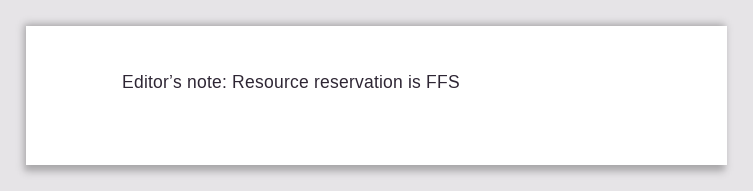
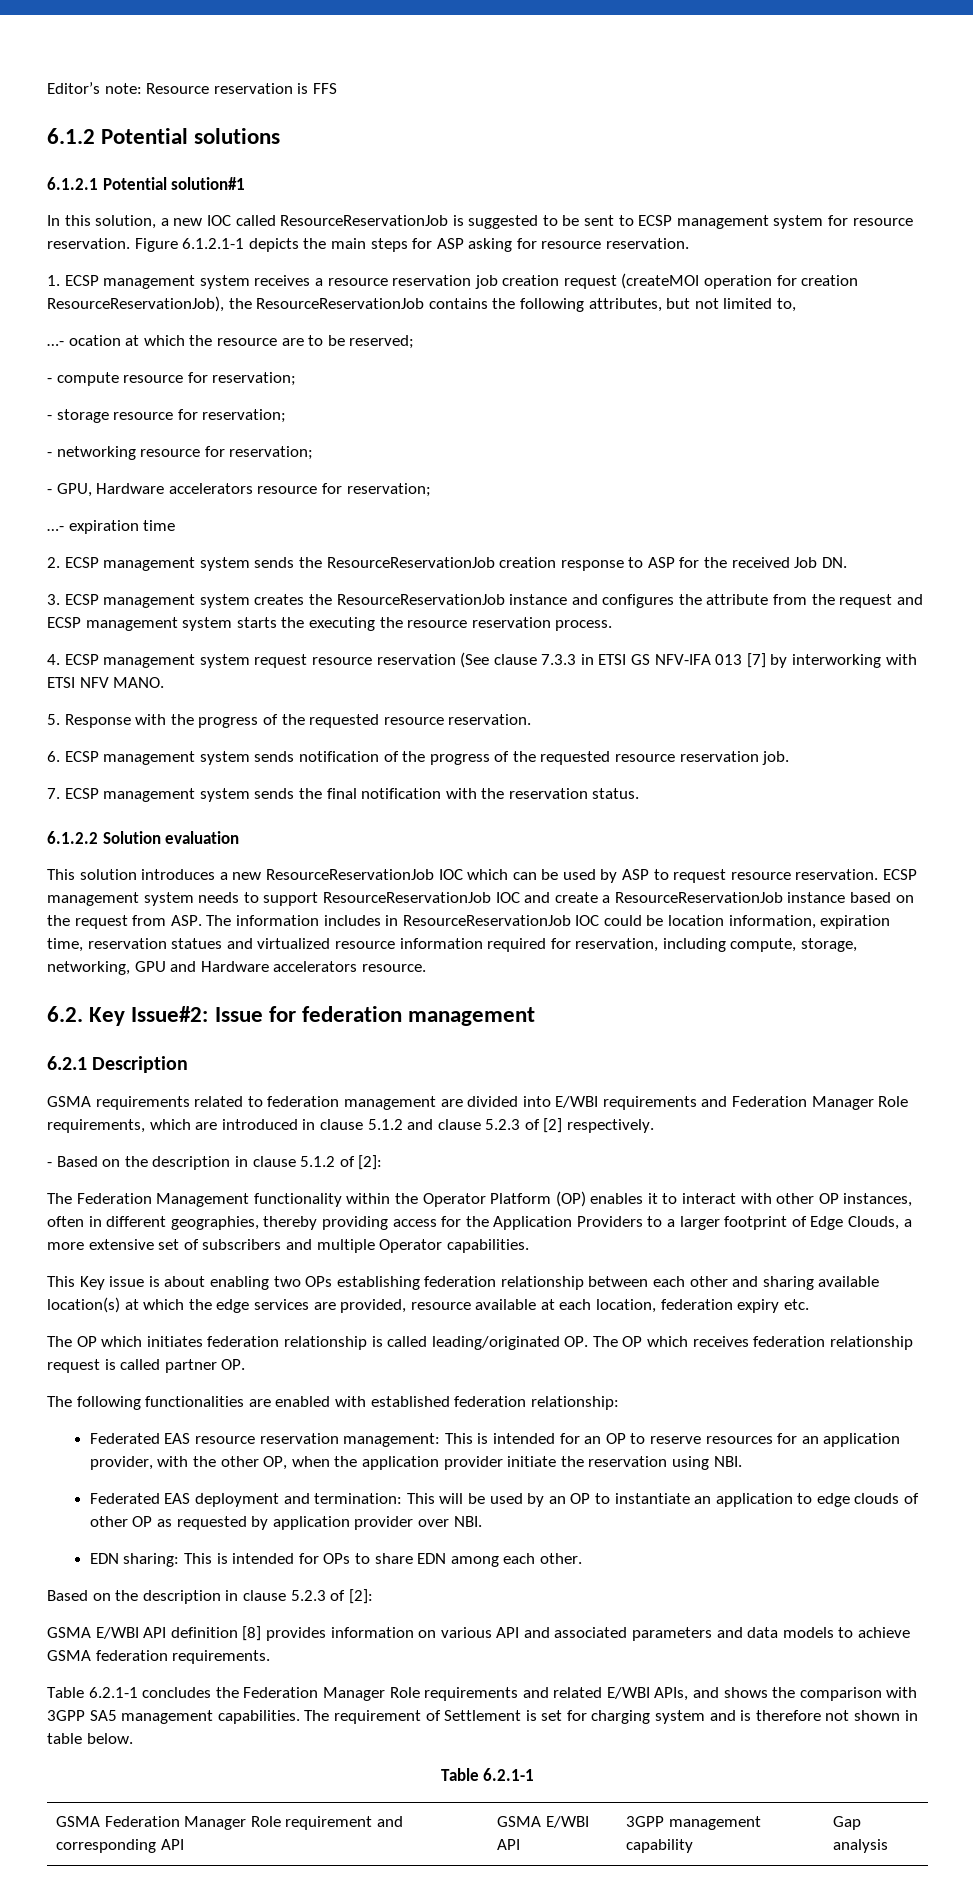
+ 6.1.2 Potential solutions
+ 6.1.2.1 Potential solution#1
+ In this solution, a new IOC called ResourceReservationJob is suggested to be sent to ECSP management system for resource reservation. Figure 6.1.2.1-1 depicts the main steps for ASP asking for resource reservation.
+ 1. ECSP management system receives a resource reservation job creation request (createMOI operation for creation ResourceReservationJob), the ResourceReservationJob contains the following attributes, but not limited to,
+ …- ocation at which the resource are to be reserved;
+ - compute resource for reservation;
+ - storage resource for reservation;
+ - networking resource for reservation;
+ - GPU, Hardware accelerators resource for reservation;
+ …- expiration time
+ 2. ECSP management system sends the ResourceReservationJob creation response to ASP for the received Job DN.
+ 3. ECSP management system creates the ResourceReservationJob instance and configures the attribute from the request and ECSP management system starts the executing the resource reservation process.
+ 4. ECSP management system request resource reservation (See clause 7.3.3 in ETSI GS NFV-IFA 013 [7] by interworking with ETSI NFV MANO.
+ 5. Response with the progress of the requested resource reservation.
+ 6. ECSP management system sends notification of the progress of the requested resource reservation job.
+ 7. ECSP management system sends the final notification with the reservation status.
+ 6.1.2.2 Solution evaluation
+ This solution introduces a new ResourceReservationJob IOC which can be used by ASP to request resource reservation. ECSP management system needs to support ResourceReservationJob IOC and create a ResourceReservationJob instance based on the request from ASP. The information includes in ResourceReservationJob IOC could be location information, expiration time, reservation statues and virtualized resource information required for reservation, including compute, storage, networking, GPU and Hardware accelerators resource.
+ 6.2. Key Issue#2: Issue for federation management
+ 6.2.1 Description
+ GSMA requirements related to federation management are divided into E/WBI requirements and Federation Manager Role requirements, which are introduced in clause 5.1.2 and clause 5.2.3 of [2] respectively.
+ - Based on the description in clause 5.1.2 of [2]:
+ The Federation Management functionality within the Operator Platform (OP) enables it to interact with other OP instances, often in different geographies, thereby providing access for the Application Providers to a larger footprint of Edge Clouds, a more extensive set of subscribers and multiple Operator capabilities.
+ This Key issue is about enabling two OPs establishing federation relationship between each other and sharing available location(s) at which the edge services are provided, resource available at each location, federation expiry etc.
+ The OP which initiates federation relationship is called leading/originated OP. The OP which receives federation relationship request is called partner OP.
+ The following functionalities are enabled with established federation relationship:
+ Federated EAS resource reservation management: This is intended for an OP to reserve resources for an application provider, with the other OP, when the application provider initiate the reservation using NBI.
+ Federated EAS deployment and termination: This will be used by an OP to instantiate an application to edge clouds of other OP as requested by application provider over NBI.
+ EDN sharing: This is intended for OPs to share EDN among each other.
+ Based on the description in clause 5.2.3 of [2]:
+ GSMA E/WBI API definition [8] provides information on various API and associated parameters and data models to achieve GSMA federation requirements.
+ Table 6.2.1-1 concludes the Federation Manager Role requirements and related E/WBI APIs, and shows the comparison with 3GPP SA5 management capabilities. The requirement of Settlement is set for charging system and is therefore not shown in table below.
+ Table 6.2.1-1
+ GSMA Federation Manager Role requirement and corresponding API | GSMA E/WBI API | 3GPP management capability | Gap analysis

